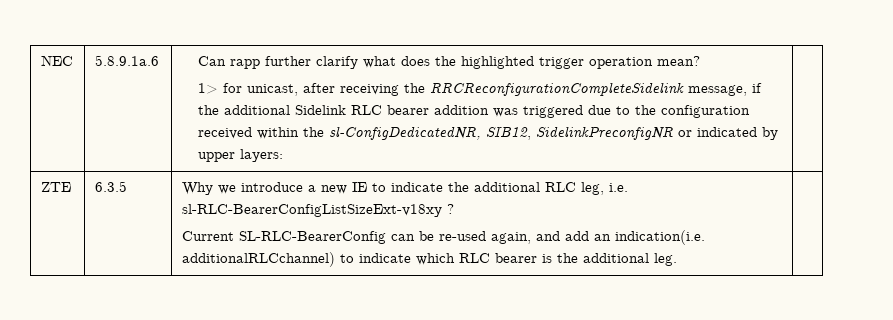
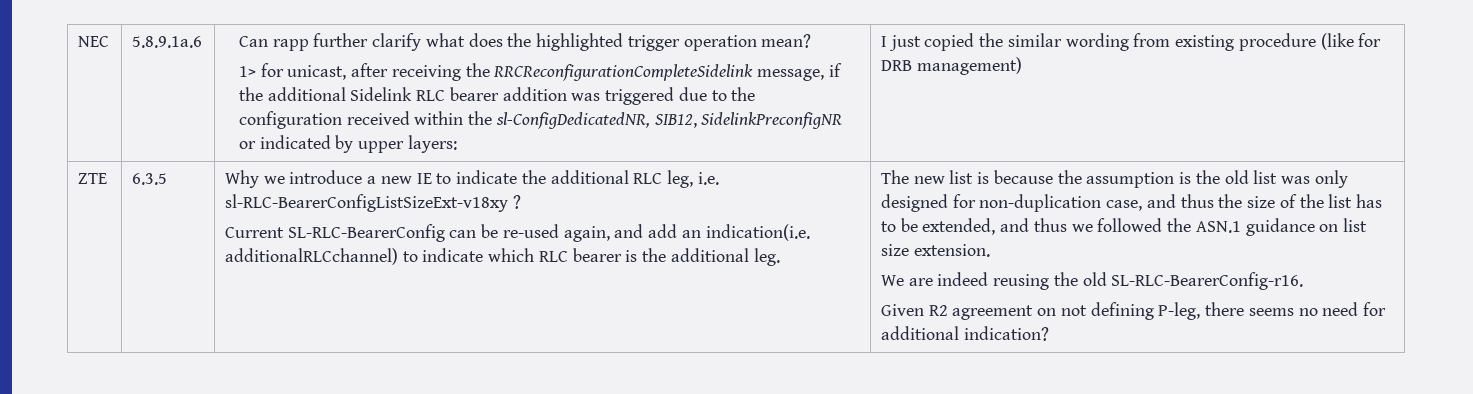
+ I just copied the similar wording from existing procedure (like for DRB management)
+ The new list is because the assumption is the old list was only designed for non-duplication case, and thus the size of the list has to be extended, and thus we followed the ASN.1 guidance on list size extension.
+ We are indeed reusing the old SL-RLC-BearerConfig-r16.
+ Given R2 agreement on not defining P-leg, there seems no need for additional indication?

